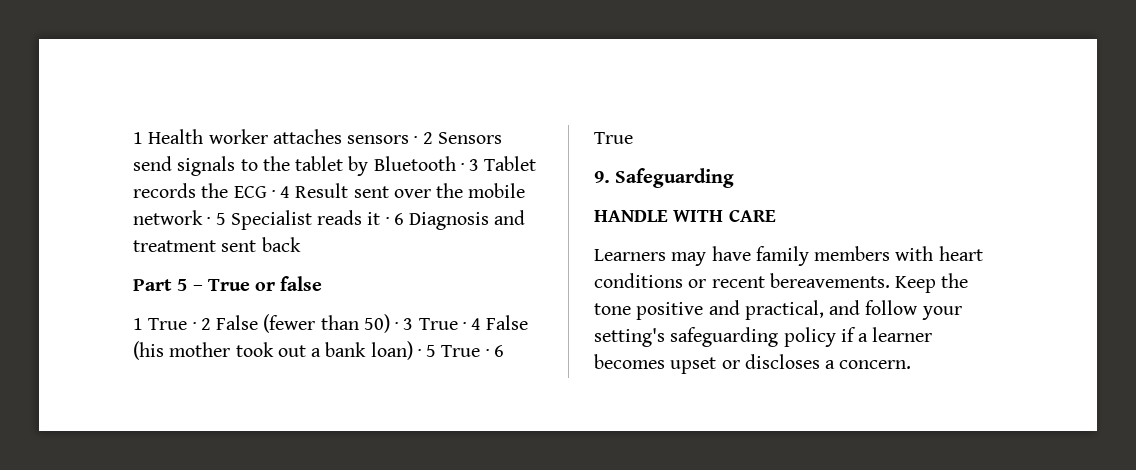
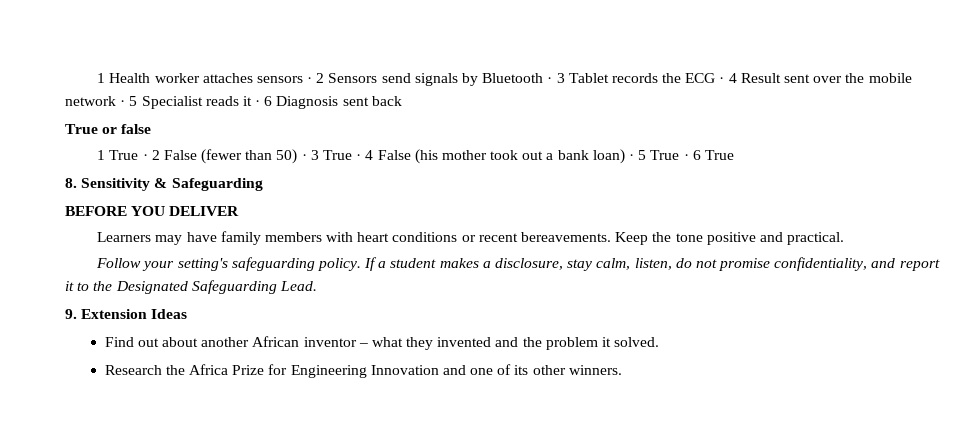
- 1 Health worker attaches sensors · 2 Sensors send signals to the tablet by Bluetooth · 3 Tablet records the ECG · 4 Result sent over the mobile network · 5 Specialist reads it · 6 Diagnosis and treatment sent back
+ 1 Health worker attaches sensors · 2 Sensors send signals by Bluetooth · 3 Tablet records the ECG · 4 Result sent over the mobile network · 5 Specialist reads it · 6 Diagnosis sent back
- Part 5 – True or false
+ True or false
- 9. Safeguarding
- HANDLE WITH CARE
+ 8. Sensitivity & Safeguarding
+ BEFORE YOU DELIVER
- Keep the tone positive and practical, and follow your setting's safeguarding policy if a learner becomes upset or discloses a concern.
+ Keep the tone positive and practical.
+ Follow your setting's safeguarding policy. If a student makes a disclosure, stay calm, listen, do not promise confidentiality, and report it to the Designated Safeguarding Lead.
+ 9. Extension Ideas
+ Find out about another African inventor – what they invented and the problem it solved.
+ Research the Africa Prize for Engineering Innovation and one of its other winners.

